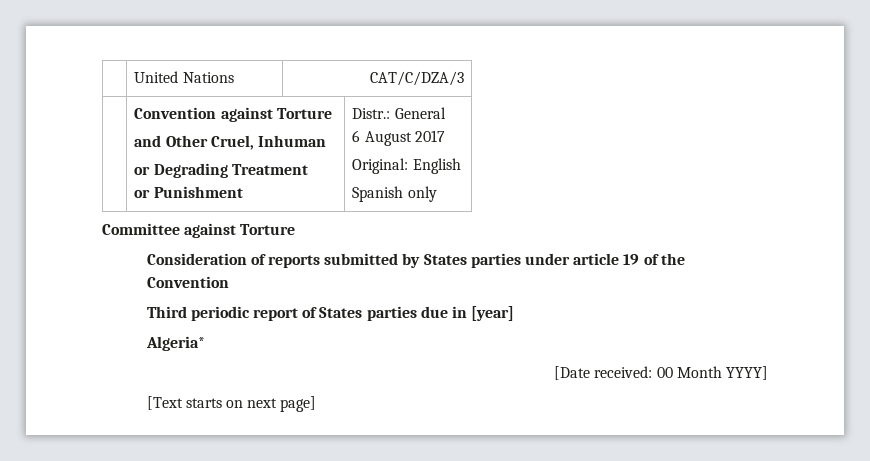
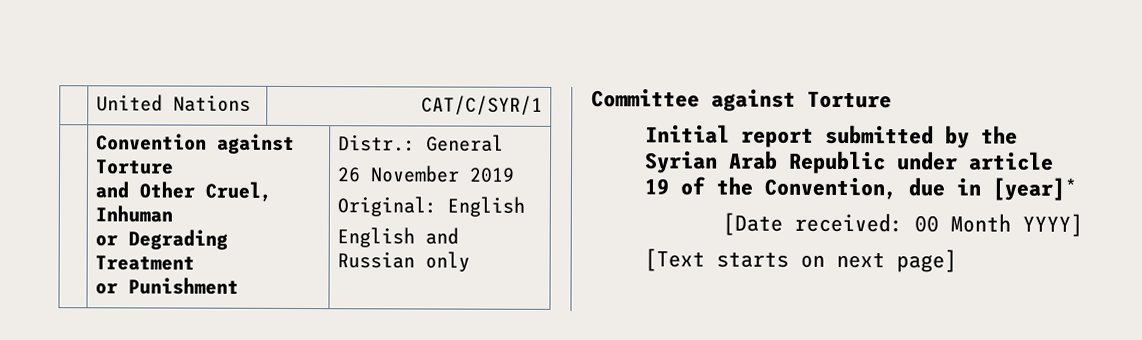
- | United Nations | CAT/C/DZA/3
+ | United Nations | CAT/C/SYR/1
  | Convention against Torture
  and Other Cruel, Inhuman
  or Degrading Treatment
  or Punishment | Distr.: General
- 6 August 2017
+ 26 November 2019
  Original: English
- Spanish only
+ English and Russian only
- Consideration of reports submitted by States parties under article 19 of the Convention
- Third periodic report of States parties due in [year]
- Algeria*
+ Initial report submitted by the Syrian Arab Republic under article 19 of the Convention, due in [year]*

